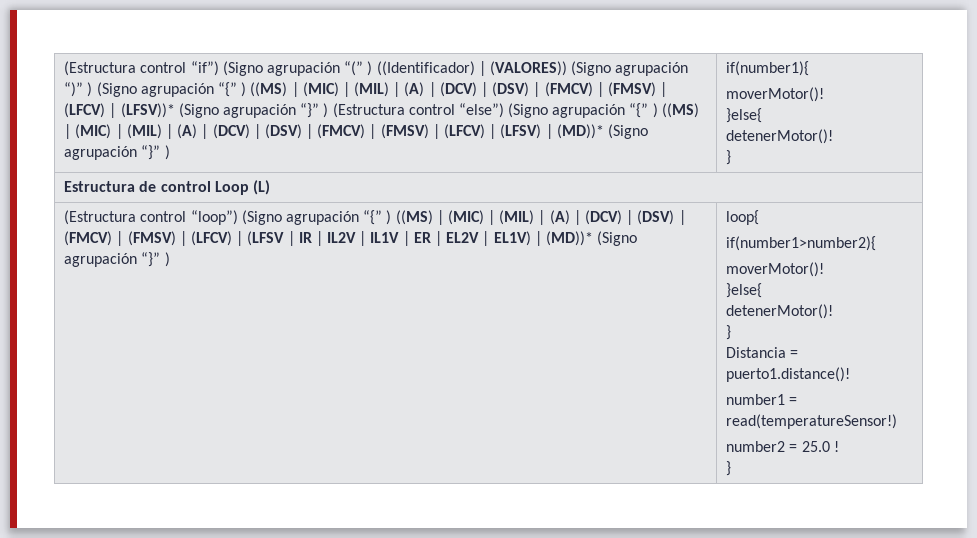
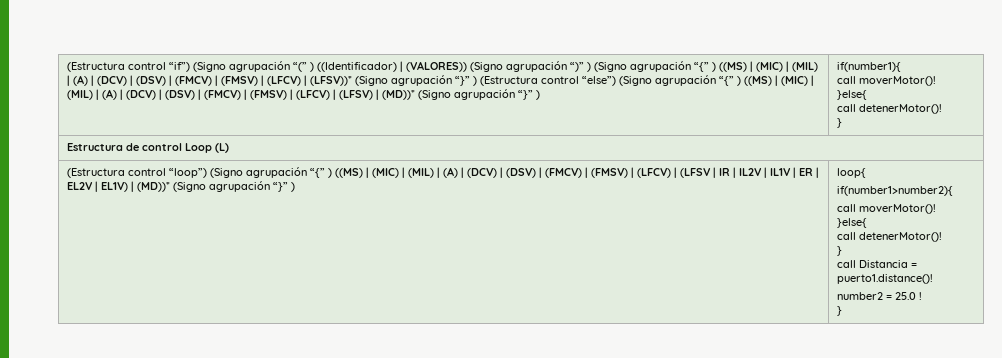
  if(number1){
- moverMotor()!
+ call moverMotor()!
  }else{
- detenerMotor()!
+ call detenerMotor()!
  if(number1>number2){
- moverMotor()!
+ call moverMotor()!
  }else{
- detenerMotor()!
+ call detenerMotor()!
  }
- Distancia = puerto1.distance()!
+ call Distancia = puerto1.distance()!
- number1 = read(temperatureSensor!)

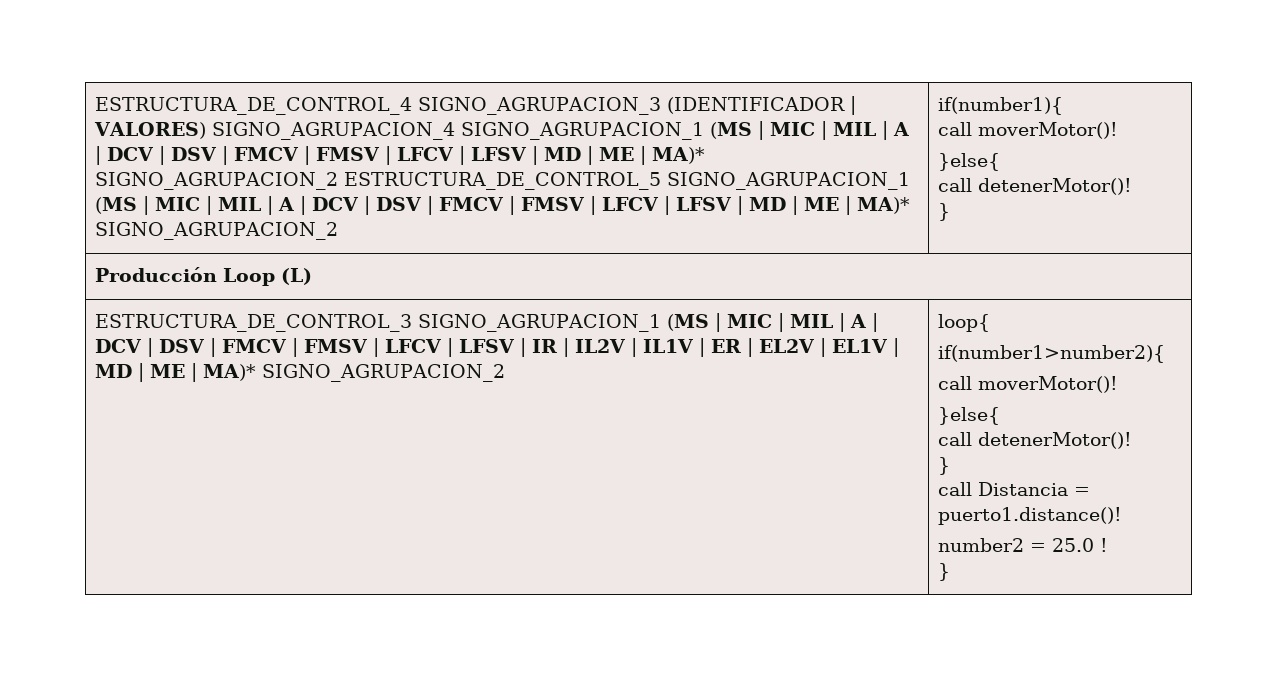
- (Estructura control “if”) (Signo agrupación “(” ) ((Identificador) | (VALORES)) (Signo agrupación “)” ) (Signo agrupación “{” ) ((MS) | (MIC) | (MIL) | (A) | (DCV) | (DSV) | (FMCV) | (FMSV) | (LFCV) | (LFSV))* (Signo agrupación “}” ) (Estructura control “else”) (Signo agrupación “{” ) ((MS) | (MIC) | (MIL) | (A) | (DCV) | (DSV) | (FMCV) | (FMSV) | (LFCV) | (LFSV) | (MD))* (Signo agrupación “}” )
+ ESTRUCTURA_DE_CONTROL_4 SIGNO_AGRUPACION_3 (IDENTIFICADOR | VALORES) SIGNO_AGRUPACION_4 SIGNO_AGRUPACION_1 (MS | MIC | MIL | A | DCV | DSV | FMCV | FMSV | LFCV | LFSV | MD | ME | MA)* SIGNO_AGRUPACION_2 ESTRUCTURA_DE_CONTROL_5 SIGNO_AGRUPACION_1 (MS | MIC | MIL | A | DCV | DSV | FMCV | FMSV | LFCV | LFSV | MD | ME | MA)* SIGNO_AGRUPACION_2
- Estructura de control Loop (L)
+ Producción Loop (L)
- (Estructura control “loop”) (Signo agrupación “{” ) ((MS) | (MIC) | (MIL) | (A) | (DCV) | (DSV) | (FMCV) | (FMSV) | (LFCV) | (LFSV | IR | IL2V | IL1V | ER | EL2V | EL1V) | (MD))* (Signo agrupación “}” )
+ ESTRUCTURA_DE_CONTROL_3 SIGNO_AGRUPACION_1 (MS | MIC | MIL | A | DCV | DSV | FMCV | FMSV | LFCV | LFSV | IR | IL2V | IL1V | ER | EL2V | EL1V | MD | ME | MA)* SIGNO_AGRUPACION_2

